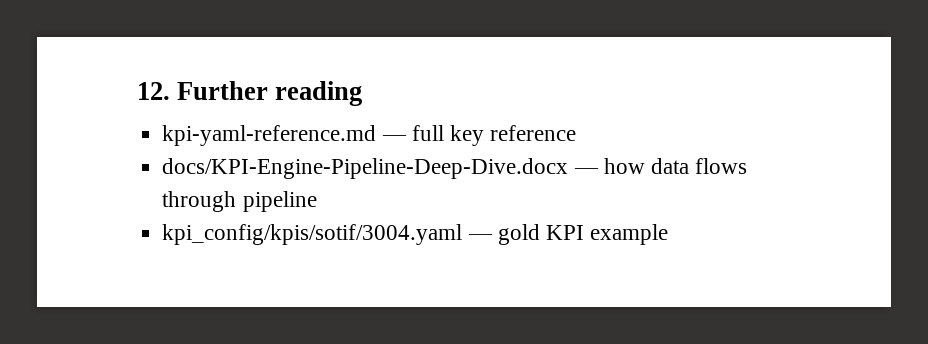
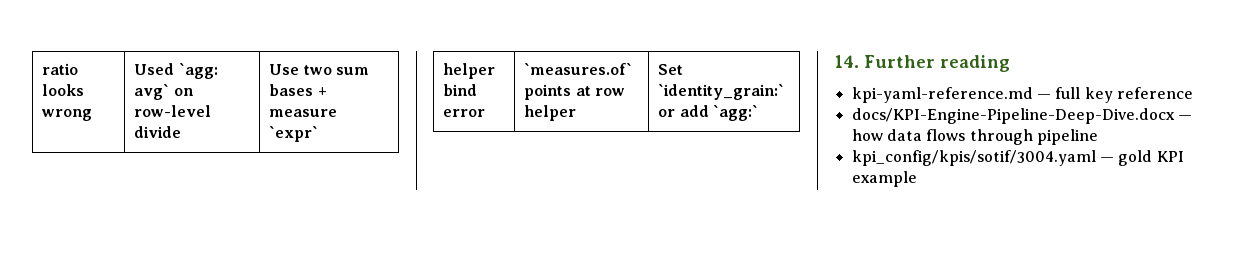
- 12. Further reading
+ ratio looks wrong | Used `agg: avg` on row-level divide | Use two sum bases + measure `expr`
+ helper bind error | `measures.of` points at row helper | Set `identity_grain:` or add `agg:`
+ 14. Further reading

